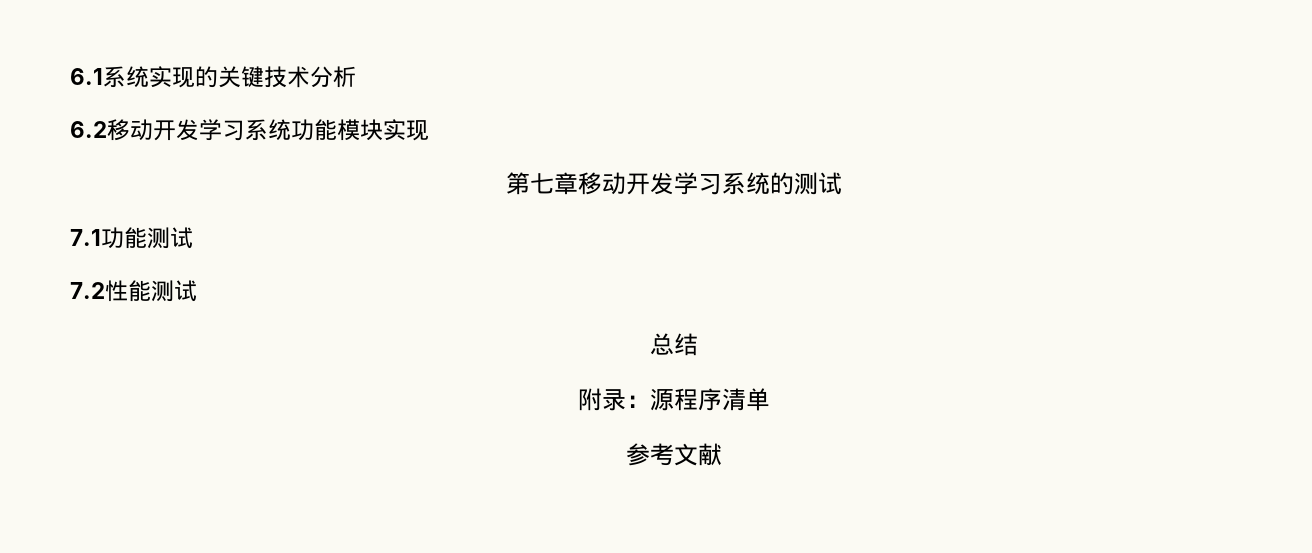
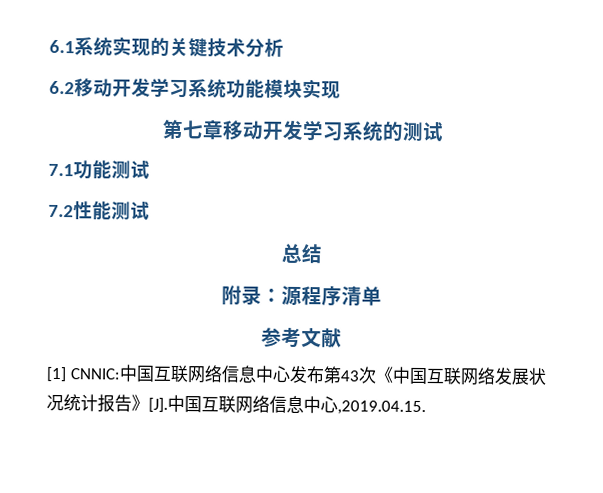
+ [1] CNNIC:中国互联网络信息中心发布第43次《中国互联网络发展状况统计报告》[J].中国互联网络信息中心,2019.04.15.

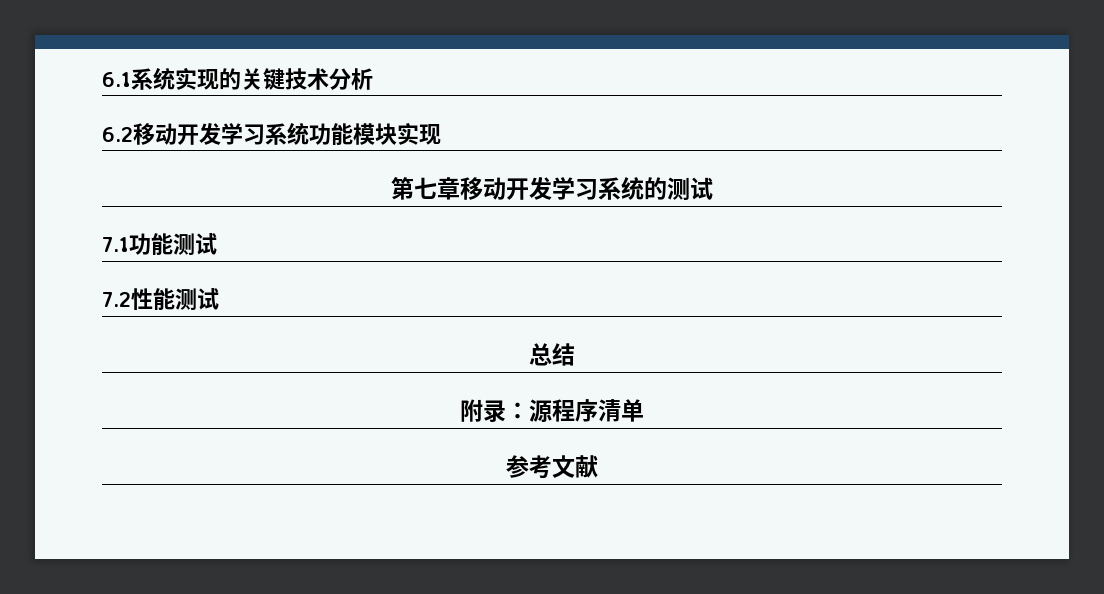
- [1] CNNIC:中国互联网络信息中心发布第43次《中国互联网络发展状况统计报告》[J].中国互联网络信息中心,2019.04.15.

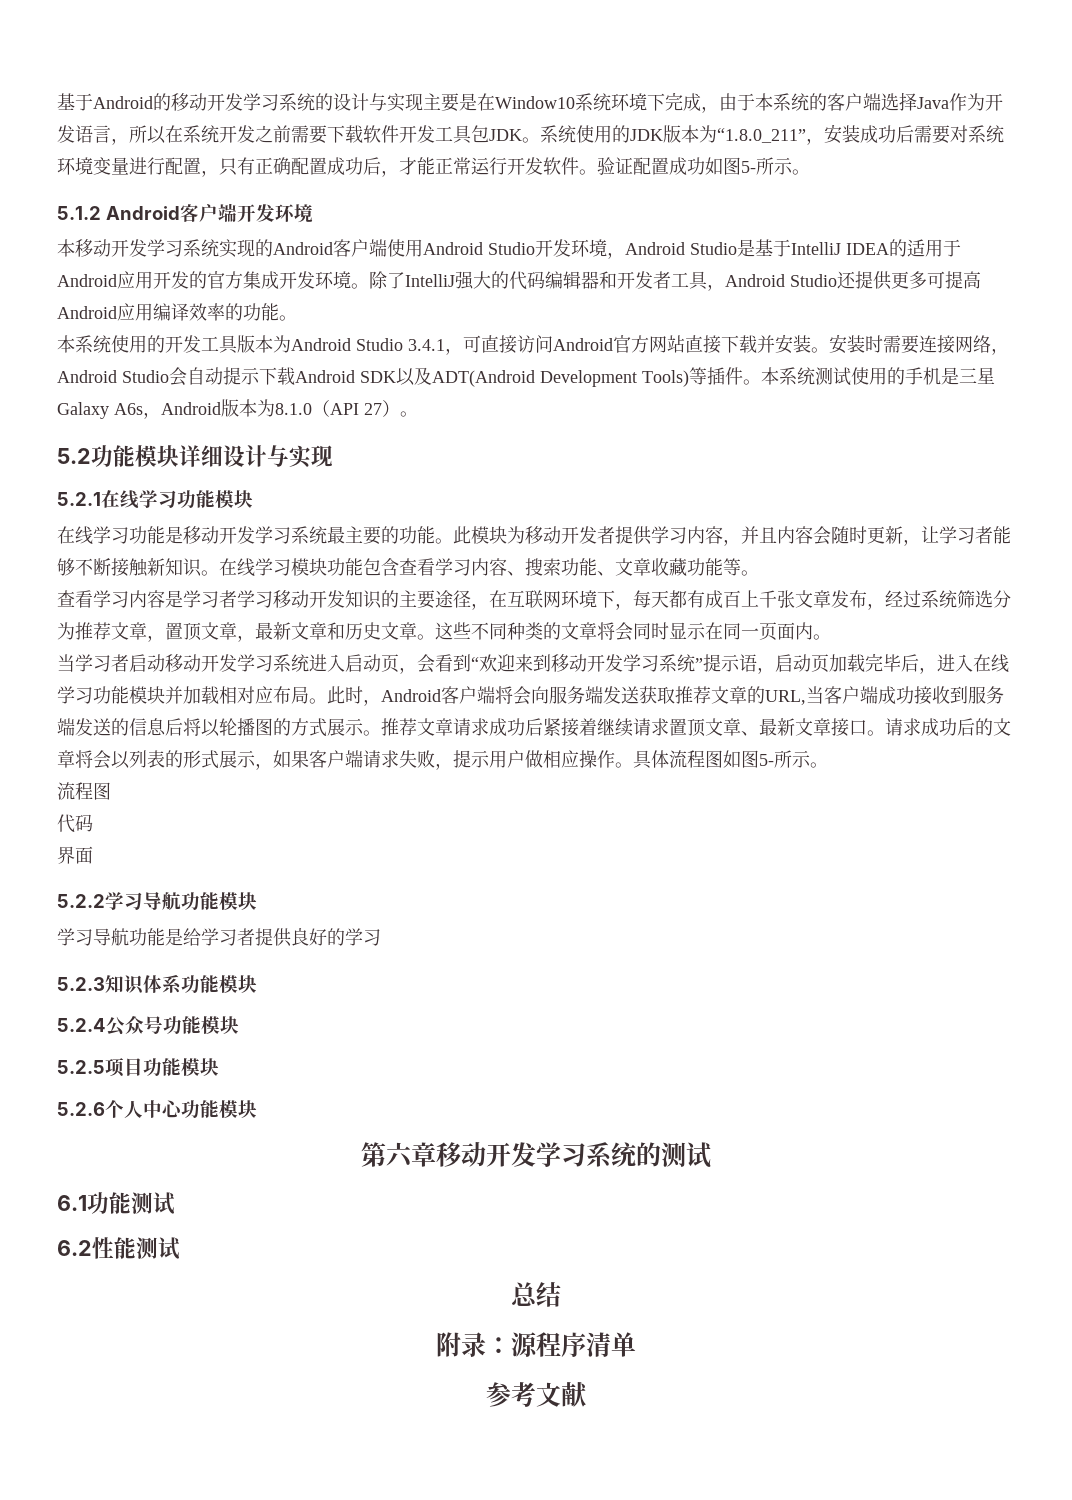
- 6.1系统实现的关键技术分析
- 6.2移动开发学习系统功能模块实现
+ 基于Android的移动开发学习系统的设计与实现主要是在Window10系统环境下完成，由于本系统的客户端选择Java作为开发语言，所以在系统开发之前需要下载软件开发工具包JDK。系统使用的JDK版本为“1.8.0_211”，安装成功后需要对系统环境变量进行配置，只有正确配置成功后，才能正常运行开发软件。验证配置成功如图5-所示。
+ 5.1.2 Android客户端开发环境
+ 本移动开发学习系统实现的Android客户端使用Android Studio开发环境，Android Studio是基于IntelliJ IDEA的适用于Android应用开发的官方集成开发环境。除了IntelliJ强大的代码编辑器和开发者工具，Android Studio还提供更多可提高Android应用编译效率的功能。
+ 本系统使用的开发工具版本为Android Studio 3.4.1，可直接访问Android官方网站直接下载并安装。安装时需要连接网络，Android Studio会自动提示下载Android SDK以及ADT(Android Development Tools)等插件。本系统测试使用的手机是三星Galaxy A6s，Android版本为8.1.0（API 27）。
+ 5.2功能模块详细设计与实现
+ 5.2.1在线学习功能模块
+ 在线学习功能是移动开发学习系统最主要的功能。此模块为移动开发者提供学习内容，并且内容会随时更新，让学习者能够不断接触新知识。在线学习模块功能包含查看学习内容、搜索功能、文章收藏功能等。
+ 查看学习内容是学习者学习移动开发知识的主要途径，在互联网环境下，每天都有成百上千张文章发布，经过系统筛选分为推荐文章，置顶文章，最新文章和历史文章。这些不同种类的文章将会同时显示在同一页面内。
+ 当学习者启动移动开发学习系统进入启动页，会看到“欢迎来到移动开发学习系统”提示语，启动页加载完毕后，进入在线学习功能模块并加载相对应布局。此时，Android客户端将会向服务端发送获取推荐文章的URL,当客户端成功接收到服务端发送的信息后将以轮播图的方式展示。推荐文章请求成功后紧接着继续请求置顶文章、最新文章接口。请求成功后的文章将会以列表的形式展示，如果客户端请求失败，提示用户做相应操作。具体流程图如图5-所示。
+ 流程图
+ 代码
+ 界面
+ 5.2.2学习导航功能模块
+ 学习导航功能是给学习者提供良好的学习
+ 5.2.3知识体系功能模块
+ 5.2.4公众号功能模块
+ 5.2.5项目功能模块
+ 5.2.6个人中心功能模块
- 第七章移动开发学习系统的测试
+ 第六章移动开发学习系统的测试
- 7.1功能测试
+ 6.1功能测试
- 7.2性能测试
+ 6.2性能测试

